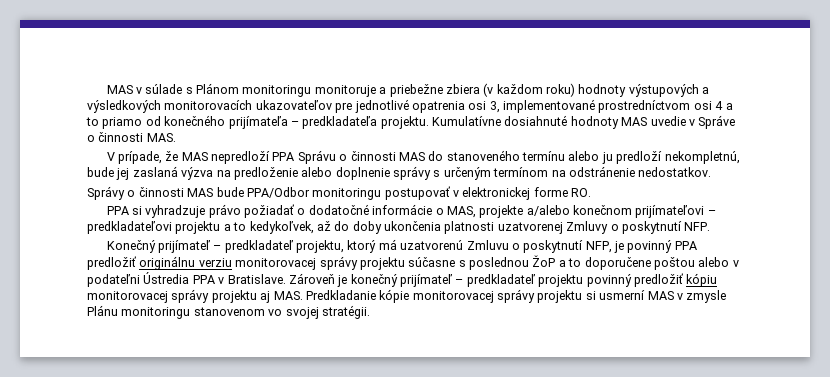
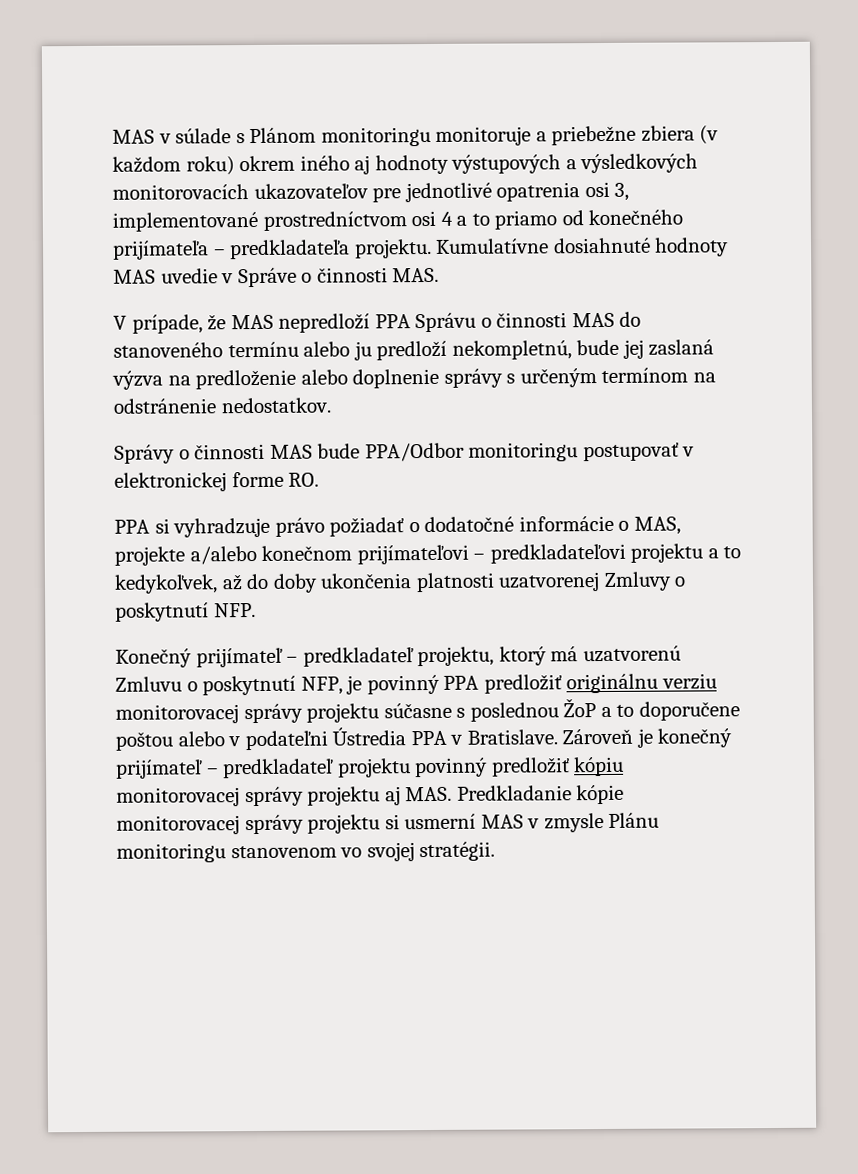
- MAS v súlade s Plánom monitoringu monitoruje a priebežne zbiera (v každom roku) hodnoty výstupových a výsledkových monitorovacích ukazovateľov pre jednotlivé opatrenia osi 3, implementované prostredníctvom osi 4 a to priamo od konečného prijímateľa – predkladateľa projektu.
+ MAS v súlade s Plánom monitoringu monitoruje a priebežne zbiera (v každom roku) okrem iného aj hodnoty výstupových a výsledkových monitorovacích ukazovateľov pre jednotlivé opatrenia osi 3, implementované prostredníctvom osi 4 a to priamo od konečného prijímateľa – predkladateľa projektu.

